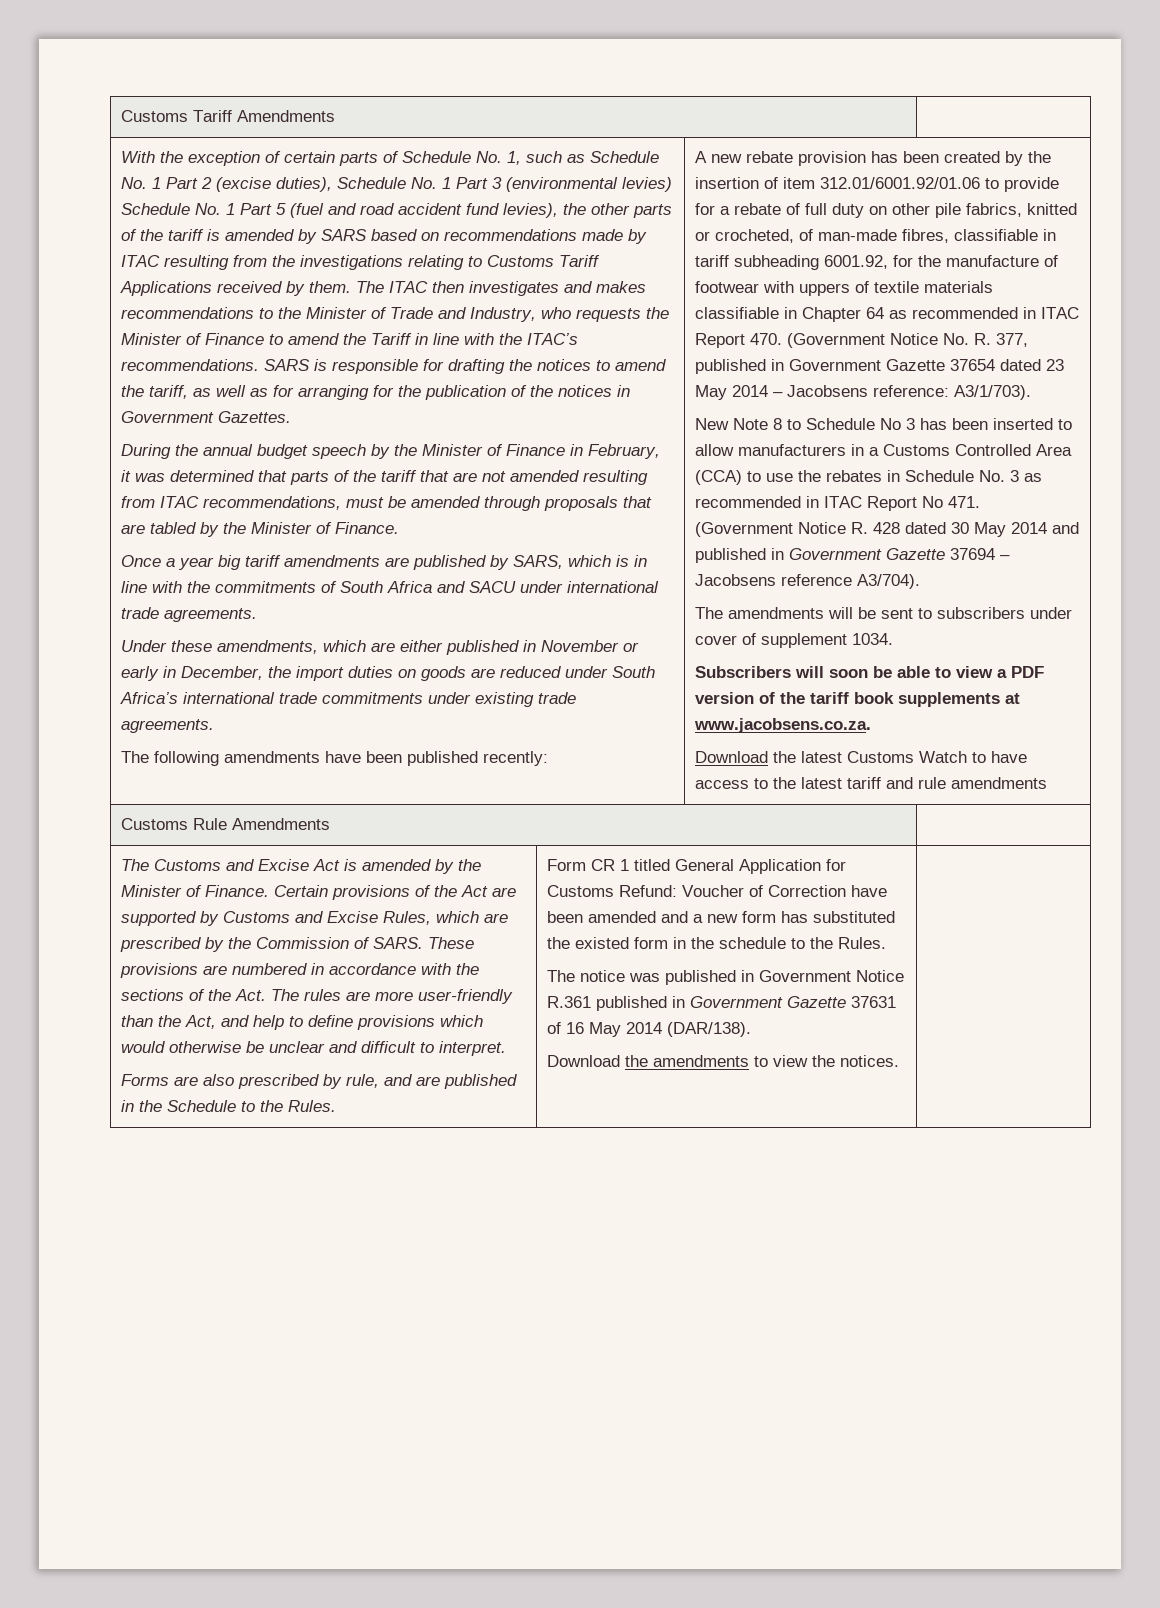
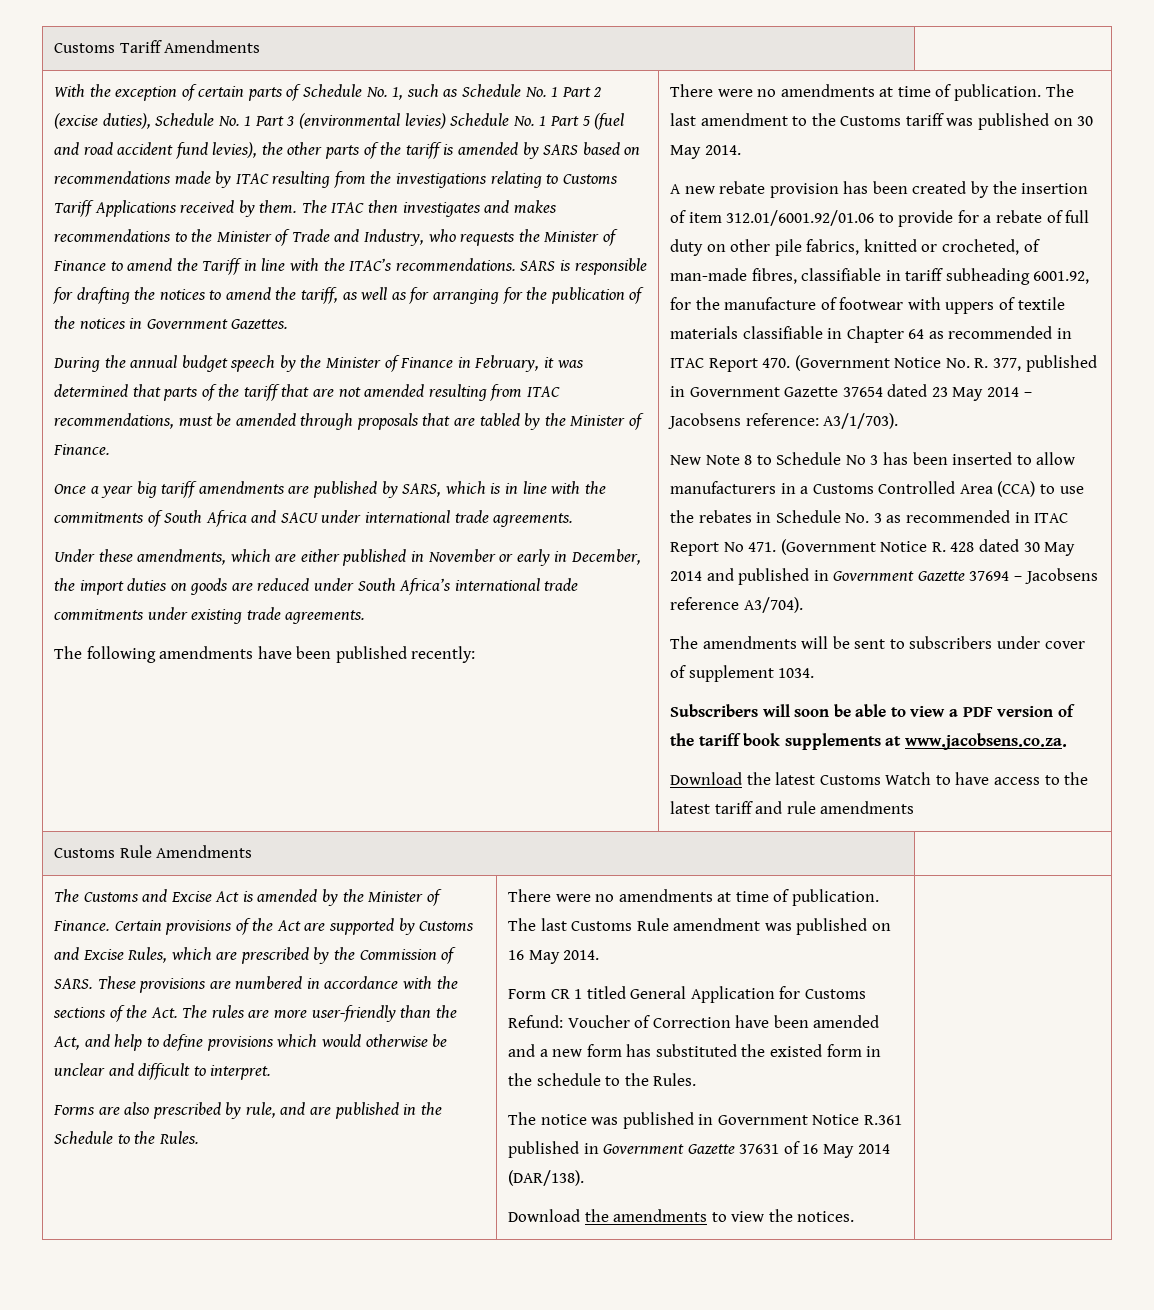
+ There were no amendments at time of publication. The last amendment to the Customs tariff was published on 30 May 2014.
+ There were no amendments at time of publication. The last Customs Rule amendment was published on 16 May 2014.

